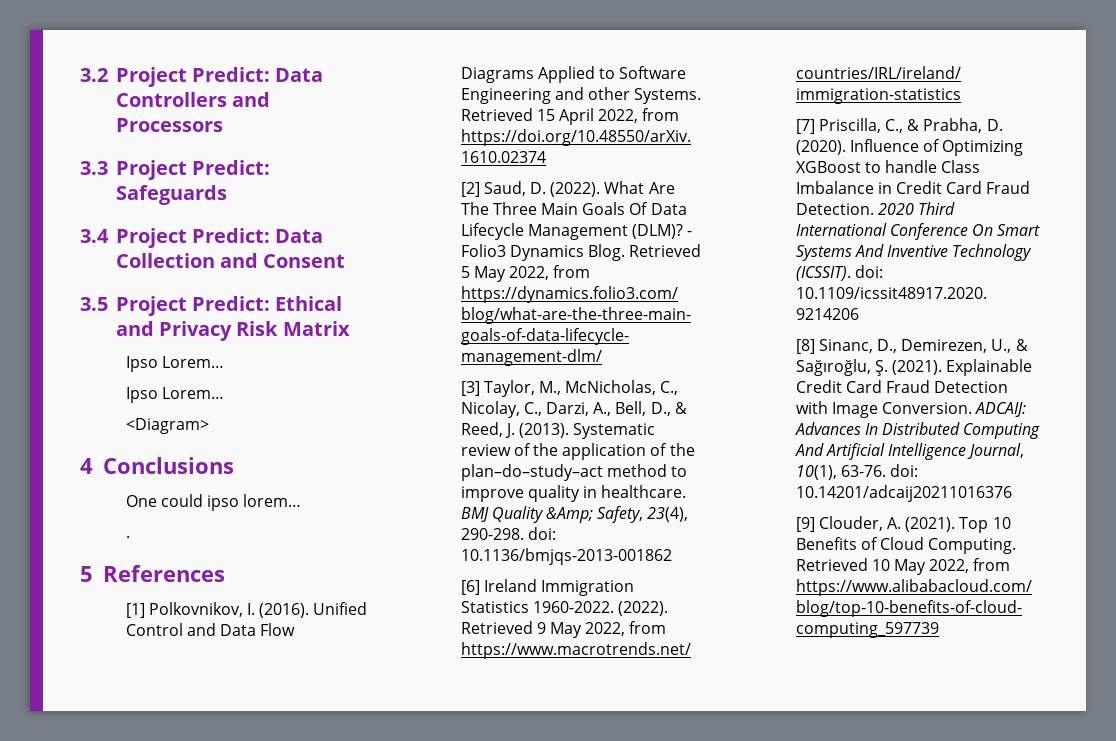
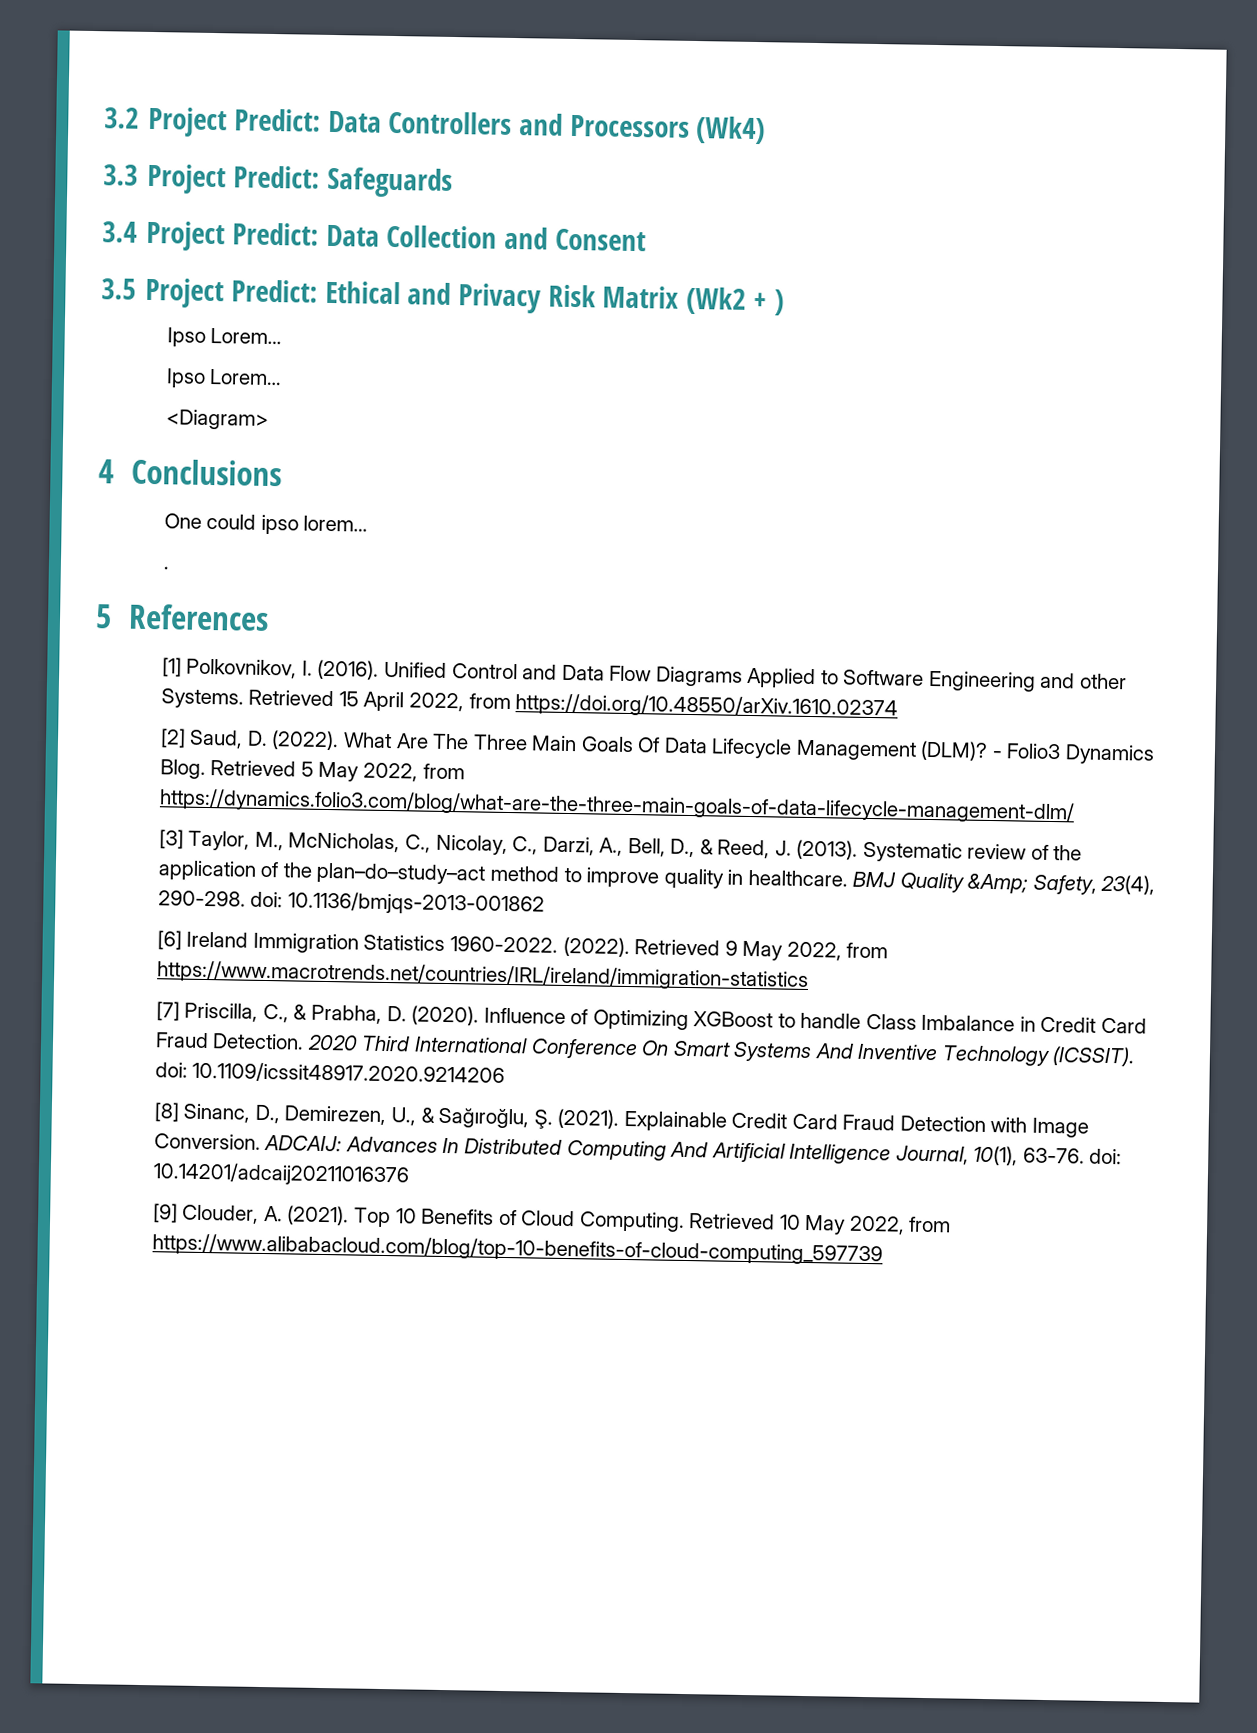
- 3.2 Project Predict: Data Controllers and Processors
+ 3.2 Project Predict: Data Controllers and Processors (Wk4)
- 3.5 Project Predict: Ethical and Privacy Risk Matrix
+ 3.5 Project Predict: Ethical and Privacy Risk Matrix (Wk2 + )

